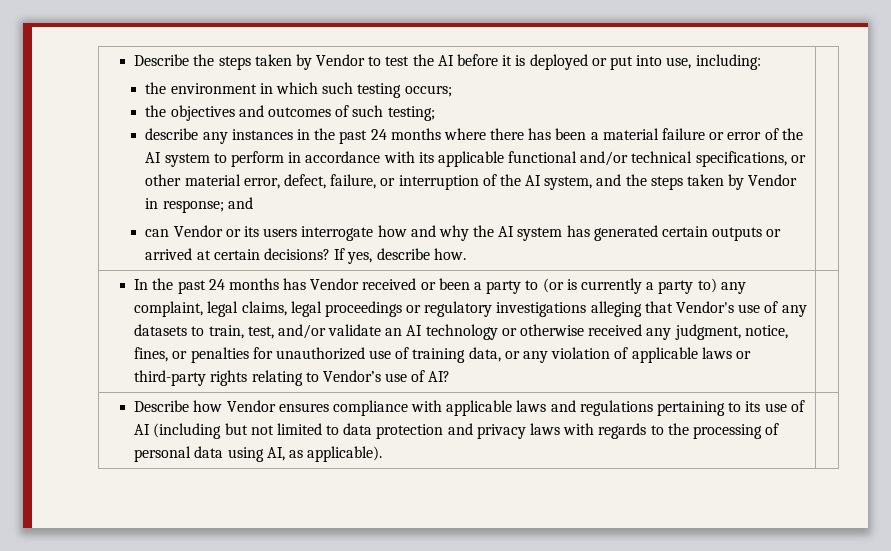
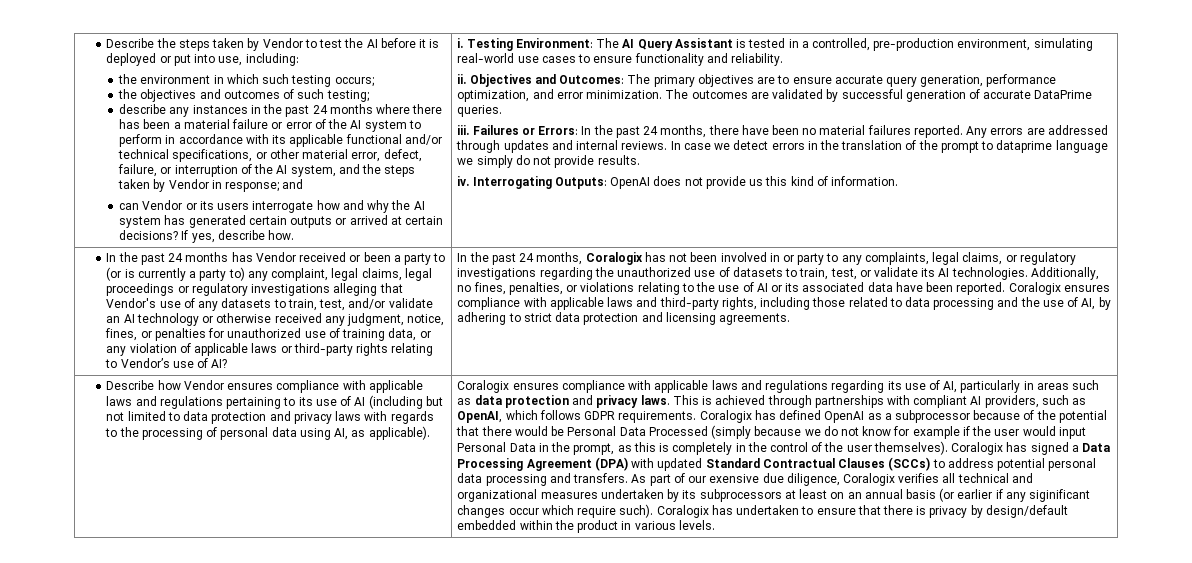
+ i. Testing Environment: The AI Query Assistant is tested in a controlled, pre-production environment, simulating real-world use cases to ensure functionality and reliability.
+ ii. Objectives and Outcomes: The primary objectives are to ensure accurate query generation, performance optimization, and error minimization. The outcomes are validated by successful generation of accurate DataPrime queries.
+ iii. Failures or Errors: In the past 24 months, there have been no material failures reported. Any errors are addressed through updates and internal reviews. In case we detect errors in the translation of the prompt to dataprime language we simply do not provide results.
+ iv. Interrogating Outputs: OpenAI does not provide us this kind of information.
+ In the past 24 months, Coralogix has not been involved in or party to any complaints, legal claims, or regulatory investigations regarding the unauthorized use of datasets to train, test, or validate its AI technologies. Additionally, no fines, penalties, or violations relating to the use of AI or its associated data have been reported. Coralogix ensures compliance with applicable laws and third-party rights, including those related to data processing and the use of AI, by adhering to strict data protection and licensing agreements.
+ Coralogix ensures compliance with applicable laws and regulations regarding its use of AI, particularly in areas such as data protection and privacy laws. This is achieved through partnerships with compliant AI providers, such as OpenAI, which follows GDPR requirements. Coralogix has defined OpenAI as a subprocessor because of the potential that there would be Personal Data Processed (simply because we do not know for example if the user would input Personal Data in the prompt, as this is completely in the control of the user themselves). Coralogix has signed a Data Processing Agreement (DPA) with updated Standard Contractual Clauses (SCCs) to address potential personal data processing and transfers. As part of our exensive due diligence, Coralogix verifies all technical and organizational measures undertaken by its subprocessors at least on an annual basis (or earlier if any siginificant changes occur which require such). Coralogix has undertaken to ensure that there is privacy by design/default embedded within the product in various levels.

